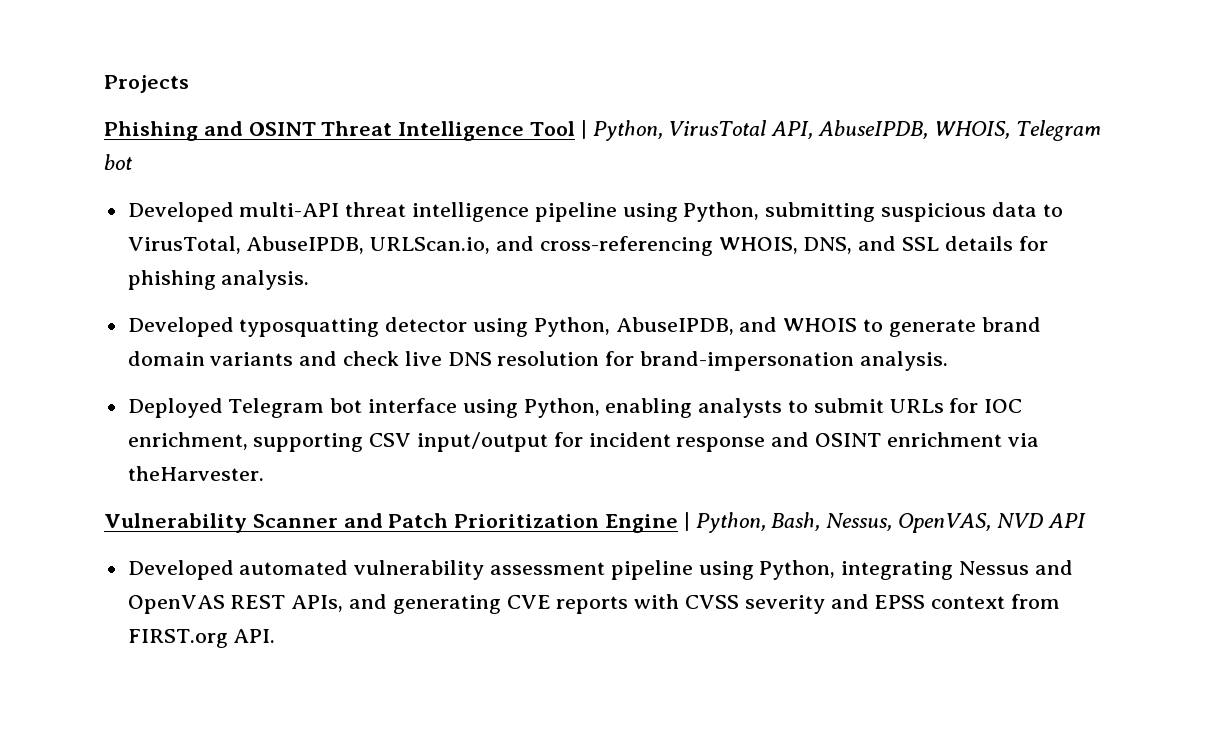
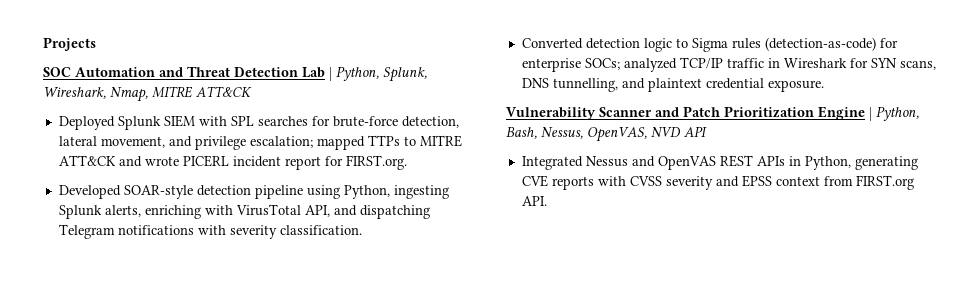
- Phishing and OSINT Threat Intelligence Tool | Python, VirusTotal API, AbuseIPDB, WHOIS, Telegram bot
- Developed multi-API threat intelligence pipeline using Python, submitting suspicious data to VirusTotal, AbuseIPDB, URLScan.io, and cross-referencing WHOIS, DNS, and SSL details for phishing analysis.
- Developed typosquatting detector using Python, AbuseIPDB, and WHOIS to generate brand domain variants and check live DNS resolution for brand-impersonation analysis.
- Deployed Telegram bot interface using Python, enabling analysts to submit URLs for IOC enrichment, supporting CSV input/output for incident response and OSINT enrichment via theHarvester.
+ SOC Automation and Threat Detection Lab | Python, Splunk, Wireshark, Nmap, MITRE ATT&CK
+ Deployed Splunk SIEM with SPL searches for brute-force detection, lateral movement, and privilege escalation; mapped TTPs to MITRE ATT&CK and wrote PICERL incident report for FIRST.org.
+ Developed SOAR-style detection pipeline using Python, ingesting Splunk alerts, enriching with VirusTotal API, and dispatching Telegram notifications with severity classification.
+ Converted detection logic to Sigma rules (detection-as-code) for enterprise SOCs; analyzed TCP/IP traffic in Wireshark for SYN scans, DNS tunnelling, and plaintext credential exposure.
- Developed automated vulnerability assessment pipeline using Python, integrating Nessus and OpenVAS REST APIs, and generating CVE reports with CVSS severity and EPSS context from FIRST.org API.
+ Integrated Nessus and OpenVAS REST APIs in Python, generating CVE reports with CVSS severity and EPSS context from FIRST.org API.

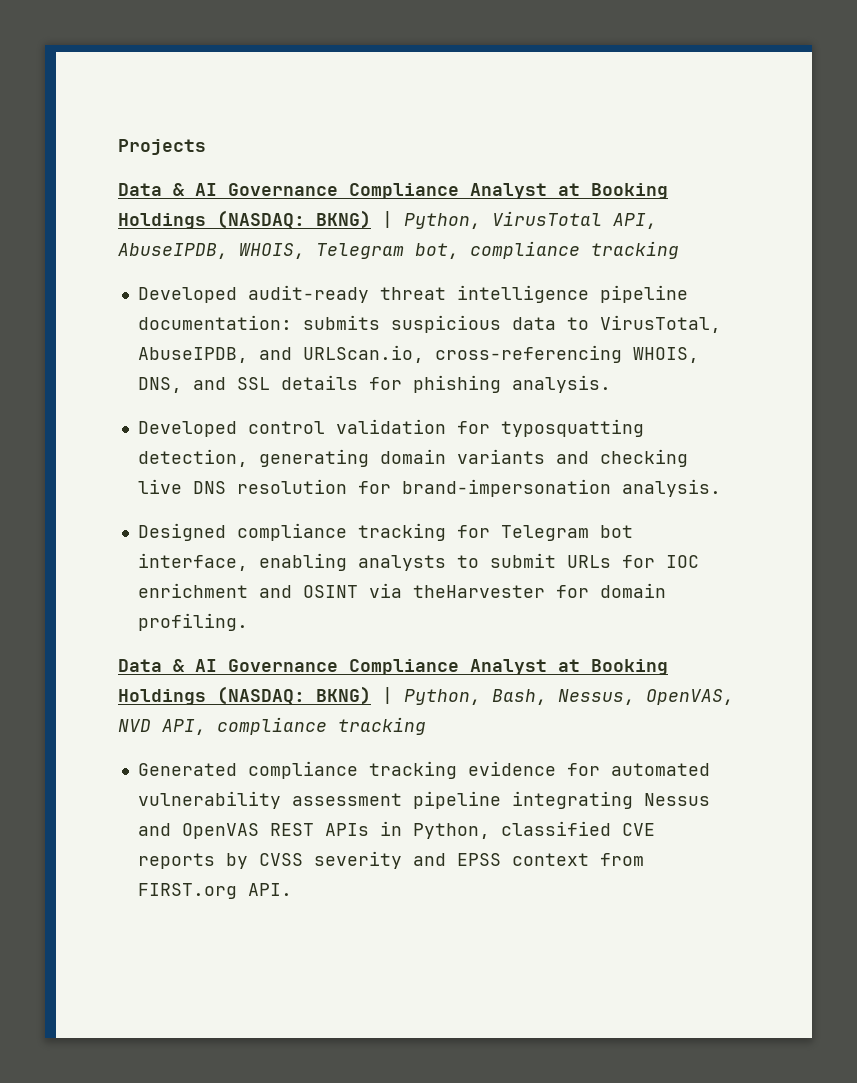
- SOC Automation and Threat Detection Lab | Python, Splunk, Wireshark, Nmap, MITRE ATT&CK
- Deployed Splunk SIEM with SPL searches for brute-force detection, lateral movement, and privilege escalation; mapped TTPs to MITRE ATT&CK and wrote PICERL incident report for FIRST.org.
- Developed SOAR-style detection pipeline using Python, ingesting Splunk alerts, enriching with VirusTotal API, and dispatching Telegram notifications with severity classification.
- Converted detection logic to Sigma rules (detection-as-code) for enterprise SOCs; analyzed TCP/IP traffic in Wireshark for SYN scans, DNS tunnelling, and plaintext credential exposure.
- Vulnerability Scanner and Patch Prioritization Engine | Python, Bash, Nessus, OpenVAS, NVD API
- Integrated Nessus and OpenVAS REST APIs in Python, generating CVE reports with CVSS severity and EPSS context from FIRST.org API.
+ Data & AI Governance Compliance Analyst at Booking Holdings (NASDAQ: BKNG) | Python, VirusTotal API, AbuseIPDB, WHOIS, Telegram bot, compliance tracking
+ Developed audit-ready threat intelligence pipeline documentation: submits suspicious data to VirusTotal, AbuseIPDB, and URLScan.io, cross-referencing WHOIS, DNS, and SSL details for phishing analysis.
+ Developed control validation for typosquatting detection, generating domain variants and checking live DNS resolution for brand-impersonation analysis.
+ Designed compliance tracking for Telegram bot interface, enabling analysts to submit URLs for IOC enrichment and OSINT via theHarvester for domain profiling.
+ Data & AI Governance Compliance Analyst at Booking Holdings (NASDAQ: BKNG) | Python, Bash, Nessus, OpenVAS, NVD API, compliance tracking
+ Generated compliance tracking evidence for automated vulnerability assessment pipeline integrating Nessus and OpenVAS REST APIs in Python, classified CVE reports by CVSS severity and EPSS context from FIRST.org API.

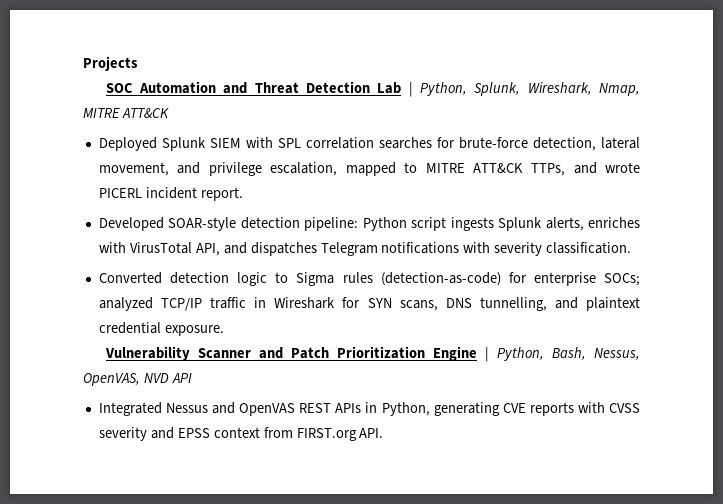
- Data & AI Governance Compliance Analyst at Booking Holdings (NASDAQ: BKNG) | Python, VirusTotal API, AbuseIPDB, WHOIS, Telegram bot, compliance tracking
- Developed audit-ready threat intelligence pipeline documentation: submits suspicious data to VirusTotal, AbuseIPDB, and URLScan.io, cross-referencing WHOIS, DNS, and SSL details for phishing analysis.
- Developed control validation for typosquatting detection, generating domain variants and checking live DNS resolution for brand-impersonation analysis.
- Designed compliance tracking for Telegram bot interface, enabling analysts to submit URLs for IOC enrichment and OSINT via theHarvester for domain profiling.
- Data & AI Governance Compliance Analyst at Booking Holdings (NASDAQ: BKNG) | Python, Bash, Nessus, OpenVAS, NVD API, compliance tracking
- Generated compliance tracking evidence for automated vulnerability assessment pipeline integrating Nessus and OpenVAS REST APIs in Python, classified CVE reports by CVSS severity and EPSS context from FIRST.org API.
+ SOC Automation and Threat Detection Lab | Python, Splunk, Wireshark, Nmap, MITRE ATT&CK
+ Deployed Splunk SIEM with SPL correlation searches for brute-force detection, lateral movement, and privilege escalation, mapped to MITRE ATT&CK TTPs, and wrote PICERL incident report.
+ Developed SOAR-style detection pipeline: Python script ingests Splunk alerts, enriches with VirusTotal API, and dispatches Telegram notifications with severity classification.
+ Converted detection logic to Sigma rules (detection-as-code) for enterprise SOCs; analyzed TCP/IP traffic in Wireshark for SYN scans, DNS tunnelling, and plaintext credential exposure.
+ Vulnerability Scanner and Patch Prioritization Engine | Python, Bash, Nessus, OpenVAS, NVD API
+ Integrated Nessus and OpenVAS REST APIs in Python, generating CVE reports with CVSS severity and EPSS context from FIRST.org API.

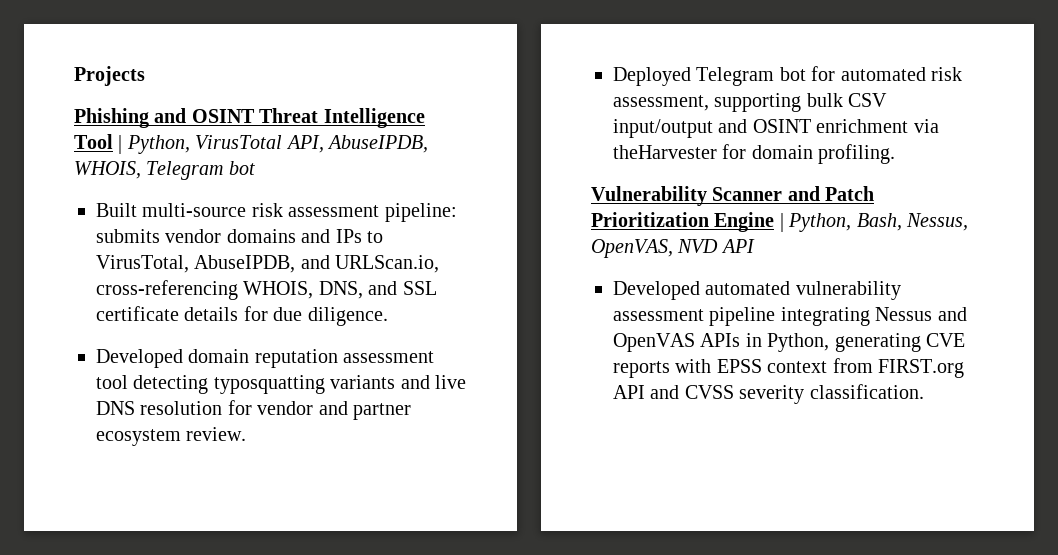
- SOC Automation and Threat Detection Lab | Python, Splunk, Wireshark, Nmap, MITRE ATT&CK
- Deployed Splunk SIEM with SPL correlation searches for brute-force detection, lateral movement, and privilege escalation, mapped to MITRE ATT&CK TTPs, and wrote PICERL incident report.
- Developed SOAR-style detection pipeline: Python script ingests Splunk alerts, enriches with VirusTotal API, and dispatches Telegram notifications with severity classification.
- Converted detection logic to Sigma rules (detection-as-code) for enterprise SOCs; analyzed TCP/IP traffic in Wireshark for SYN scans, DNS tunnelling, and plaintext credential exposure.
+ Phishing and OSINT Threat Intelligence Tool | Python, VirusTotal API, AbuseIPDB, WHOIS, Telegram bot
+ Built multi-source risk assessment pipeline: submits vendor domains and IPs to VirusTotal, AbuseIPDB, and URLScan.io, cross-referencing WHOIS, DNS, and SSL certificate details for due diligence.
+ Developed domain reputation assessment tool detecting typosquatting variants and live DNS resolution for vendor and partner ecosystem review.
+ Deployed Telegram bot for automated risk assessment, supporting bulk CSV input/output and OSINT enrichment via theHarvester for domain profiling.
- Integrated Nessus and OpenVAS REST APIs in Python, generating CVE reports with CVSS severity and EPSS context from FIRST.org API.
+ Developed automated vulnerability assessment pipeline integrating Nessus and OpenVAS APIs in Python, generating CVE reports with EPSS context from FIRST.org API and CVSS severity classification.

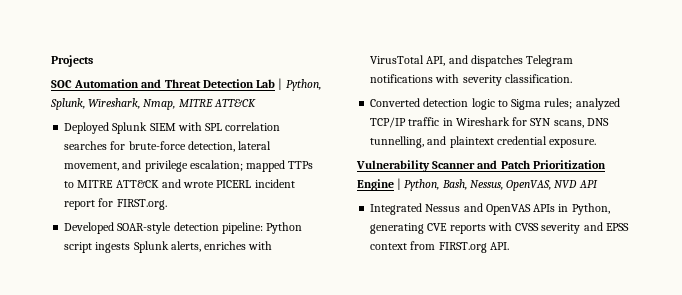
- Phishing and OSINT Threat Intelligence Tool | Python, VirusTotal API, AbuseIPDB, WHOIS, Telegram bot
- Built multi-source risk assessment pipeline: submits vendor domains and IPs to VirusTotal, AbuseIPDB, and URLScan.io, cross-referencing WHOIS, DNS, and SSL certificate details for due diligence.
- Developed domain reputation assessment tool detecting typosquatting variants and live DNS resolution for vendor and partner ecosystem review.
- Deployed Telegram bot for automated risk assessment, supporting bulk CSV input/output and OSINT enrichment via theHarvester for domain profiling.
+ SOC Automation and Threat Detection Lab | Python, Splunk, Wireshark, Nmap, MITRE ATT&CK
+ Deployed Splunk SIEM with SPL correlation searches for brute-force detection, lateral movement, and privilege escalation; mapped TTPs to MITRE ATT&CK and wrote PICERL incident report for FIRST.org.
+ Developed SOAR-style detection pipeline: Python script ingests Splunk alerts, enriches with VirusTotal API, and dispatches Telegram notifications with severity classification.
+ Converted detection logic to Sigma rules; analyzed TCP/IP traffic in Wireshark for SYN scans, DNS tunnelling, and plaintext credential exposure.
- Developed automated vulnerability assessment pipeline integrating Nessus and OpenVAS APIs in Python, generating CVE reports with EPSS context from FIRST.org API and CVSS severity classification.
+ Integrated Nessus and OpenVAS APIs in Python, generating CVE reports with CVSS severity and EPSS context from FIRST.org API.

